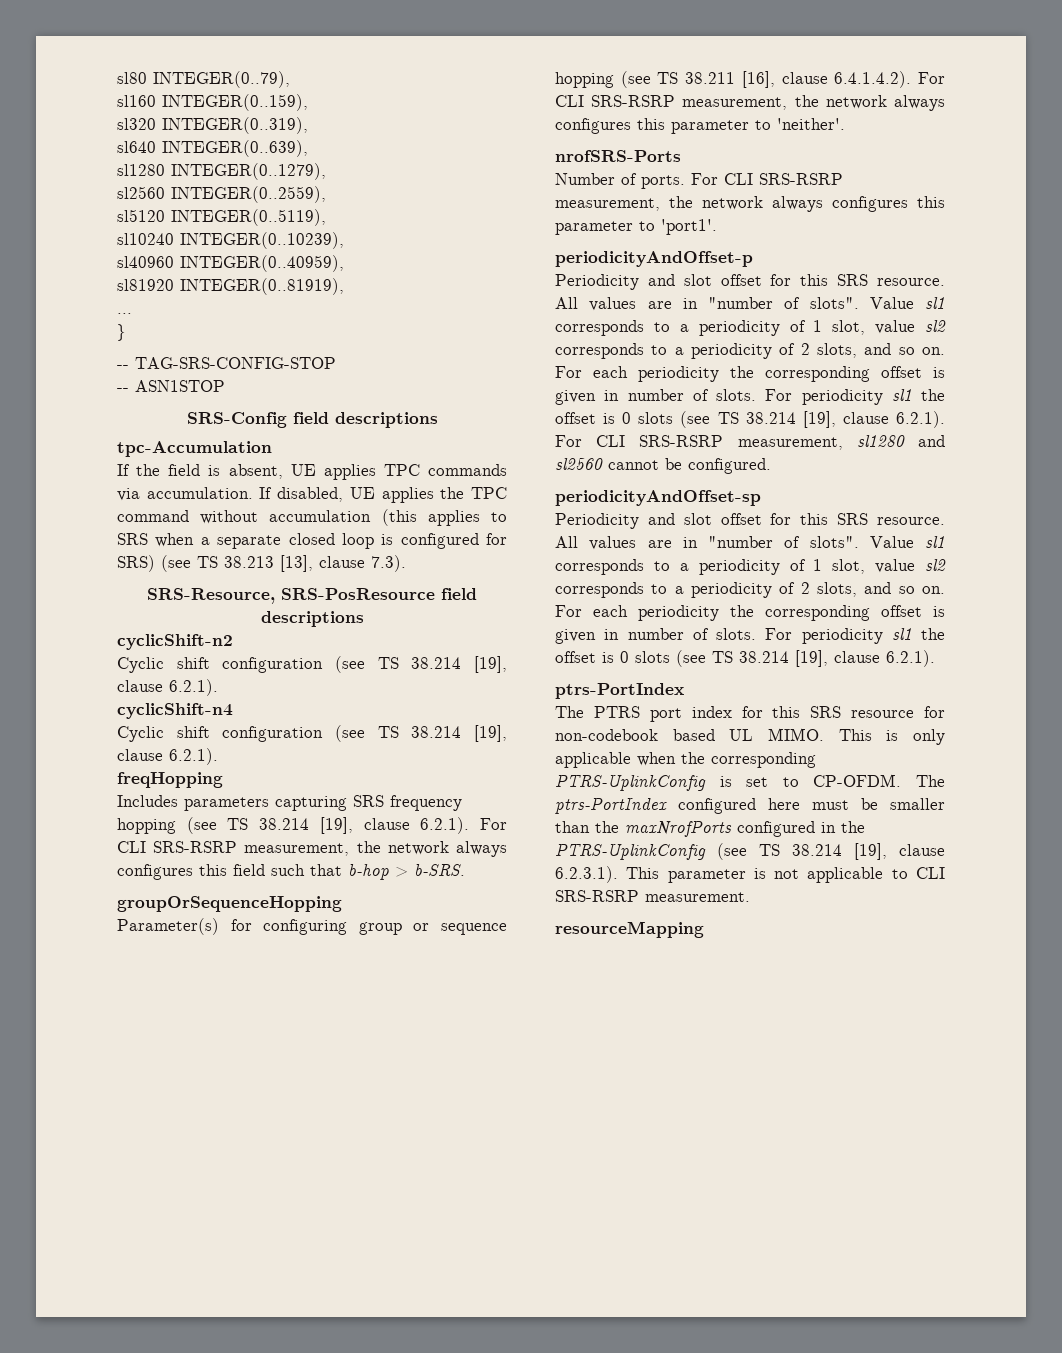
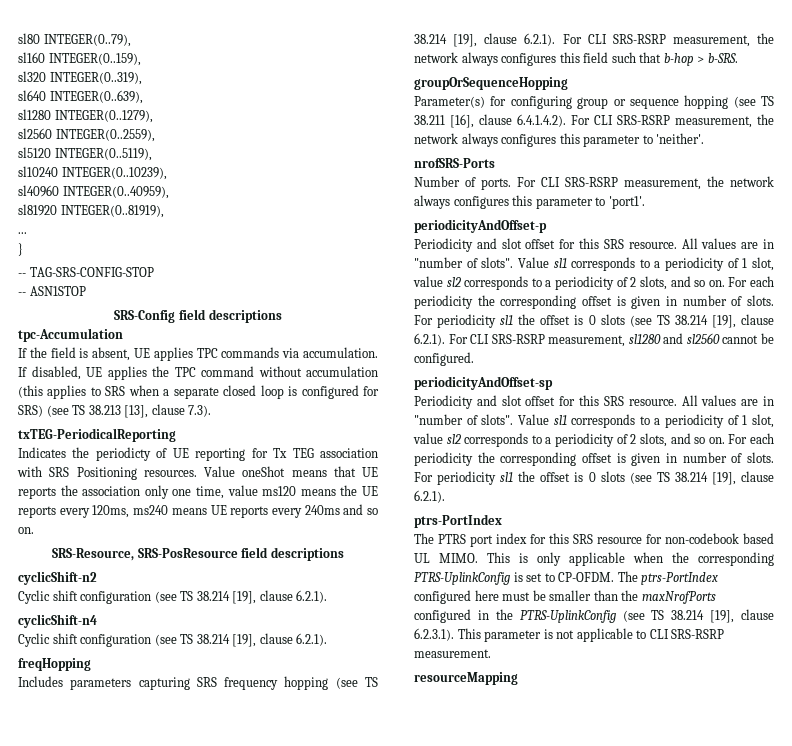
+ txTEG-PeriodicalReporting
+ Indicates the periodicty of UE reporting for Tx TEG association with SRS Positioning resources. Value oneShot means that UE reports the association only one time, value ms120 means the UE reports every 120ms, ms240 means UE reports every 240ms and so on.

